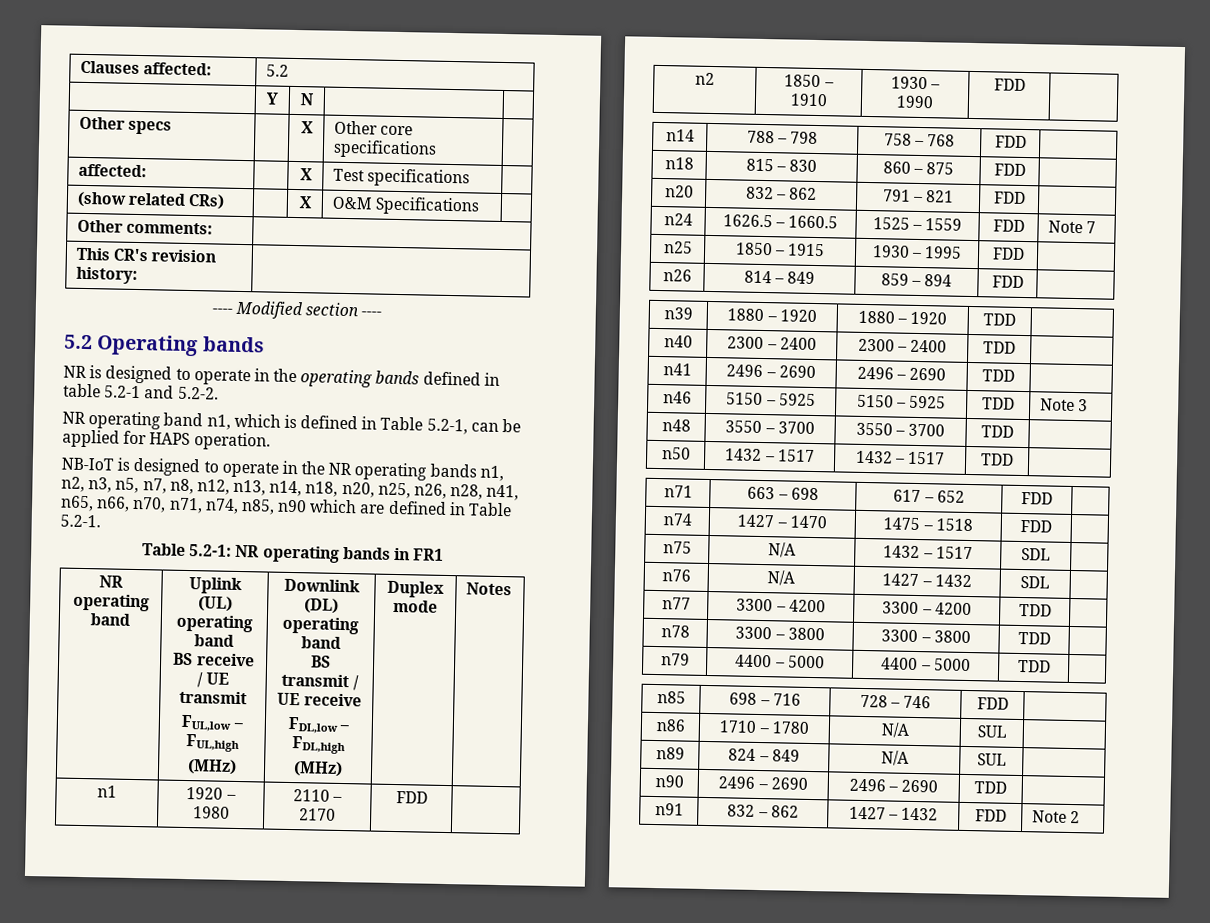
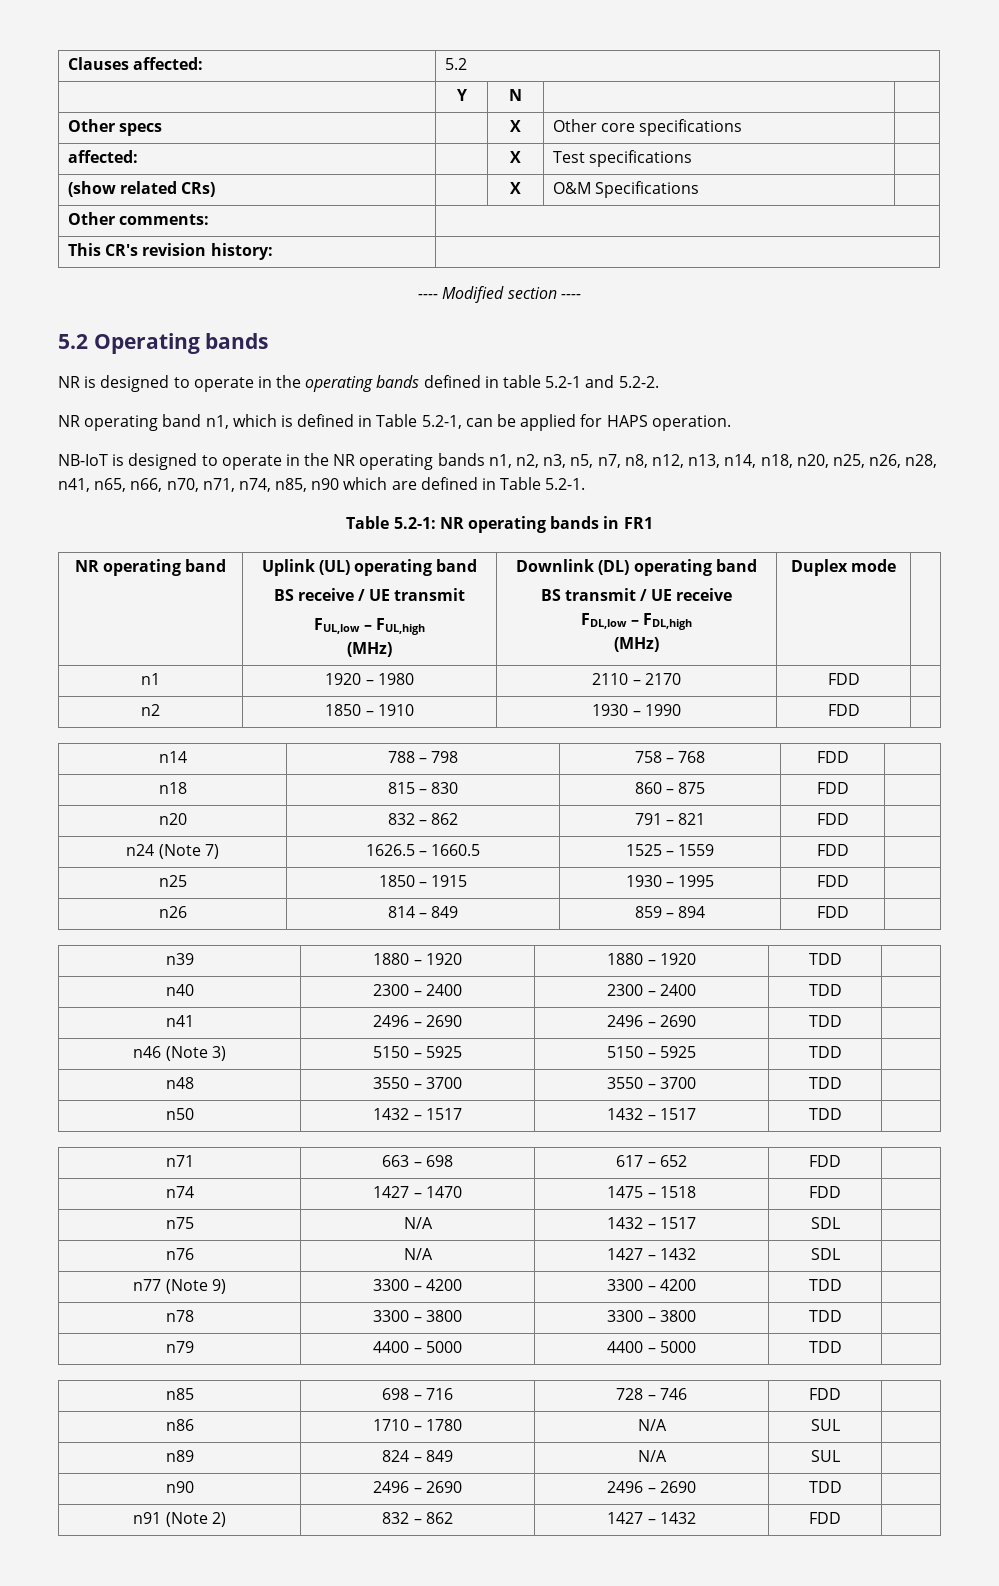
  NR operating band | Uplink (UL) operating band
  BS receive / UE transmit
  FUL,low – FUL,high
  (MHz) | Downlink (DL) operating band
  BS transmit / UE receive
  FDL,low – FDL,high
- (MHz) | Duplex mode | Notes
+ (MHz) | Duplex mode |
- n24 | 1626.5 – 1660.5 | 1525 – 1559 | FDD | Note 7
+ n24 (Note 7) | 1626.5 – 1660.5 | 1525 – 1559 | FDD |
- n46 | 5150 – 5925 | 5150 – 5925 | TDD | Note 3
+ n46 (Note 3) | 5150 – 5925 | 5150 – 5925 | TDD |
- n77 | 3300 – 4200 | 3300 – 4200 | TDD |
+ n77 (Note 9) | 3300 – 4200 | 3300 – 4200 | TDD |
- n91 | 832 – 862 | 1427 – 1432 | FDD | Note 2
+ n91 (Note 2) | 832 – 862 | 1427 – 1432 | FDD |

